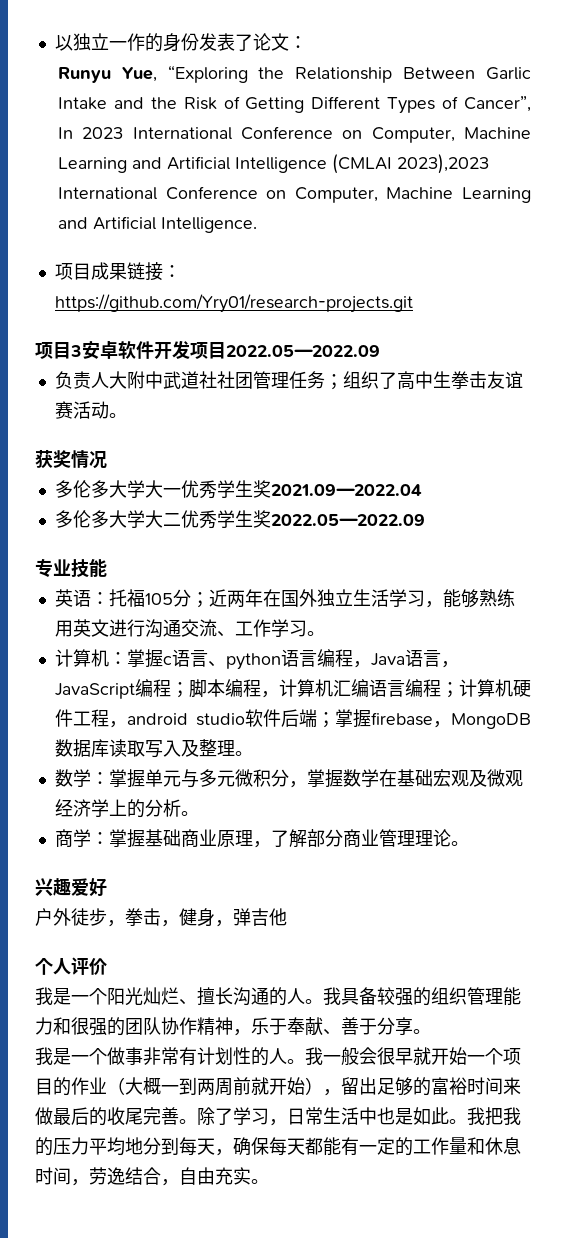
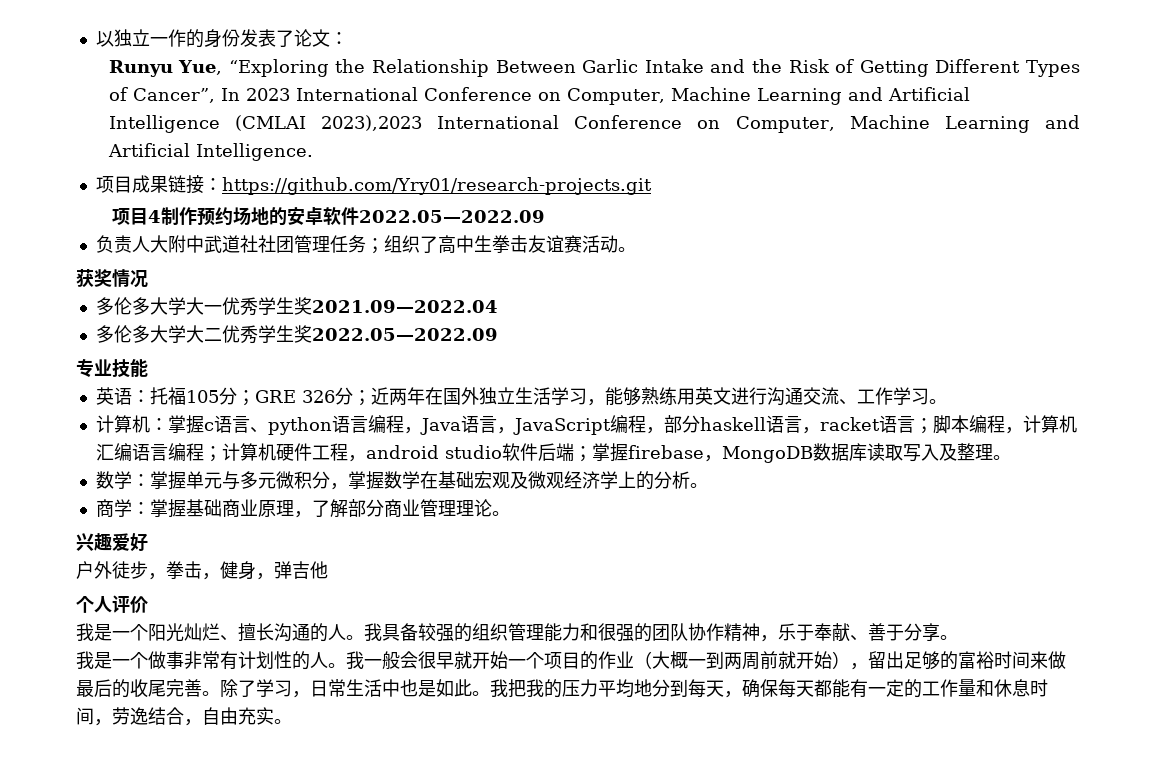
- 项目3安卓软件开发项目2022.05—2022.09
+ 项目4制作预约场地的安卓软件2022.05—2022.09
- 英语：托福105分；近两年在国外独立生活学习，能够熟练用英文进行沟通交流、工作学习。
+ 英语：托福105分；GRE 326分；近两年在国外独立生活学习，能够熟练用英文进行沟通交流、工作学习。
- 计算机：掌握c语言、python语言编程，Java语言，JavaScript编程；脚本编程，计算机汇编语言编程；计算机硬件工程，android studio软件后端；掌握firebase，MongoDB数据库读取写入及整理。
+ 计算机：掌握c语言、python语言编程，Java语言，JavaScript编程，部分haskell语言，racket语言；脚本编程，计算机汇编语言编程；计算机硬件工程，android studio软件后端；掌握firebase，MongoDB数据库读取写入及整理。

